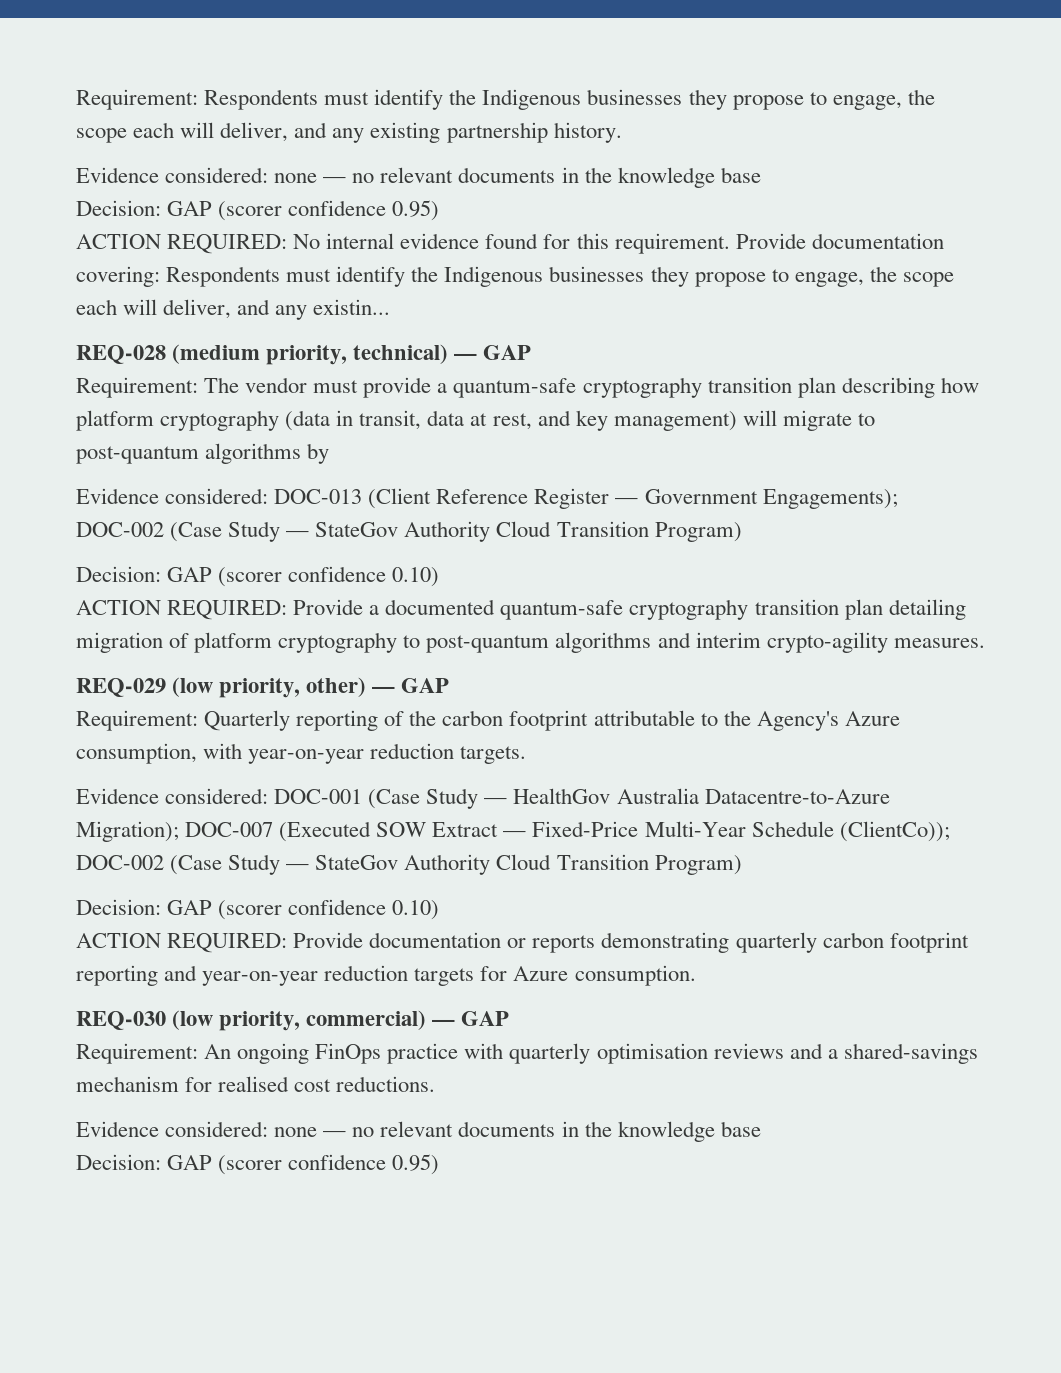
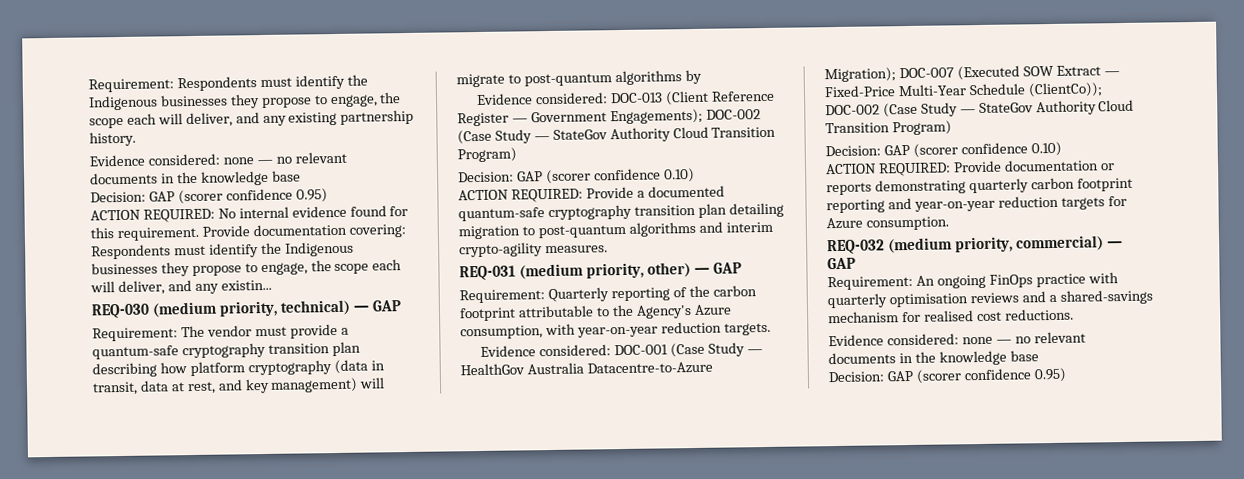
- REQ-028 (medium priority, technical) — GAP
+ REQ-030 (medium priority, technical) — GAP
- ACTION REQUIRED: Provide a documented quantum-safe cryptography transition plan detailing migration of platform cryptography to post-quantum algorithms and interim crypto-agility measures.
+ ACTION REQUIRED: Provide a documented quantum-safe cryptography transition plan detailing migration to post-quantum algorithms and interim crypto-agility measures.
- REQ-029 (low priority, other) — GAP
+ REQ-031 (medium priority, other) — GAP
- REQ-030 (low priority, commercial) — GAP
+ REQ-032 (medium priority, commercial) — GAP

